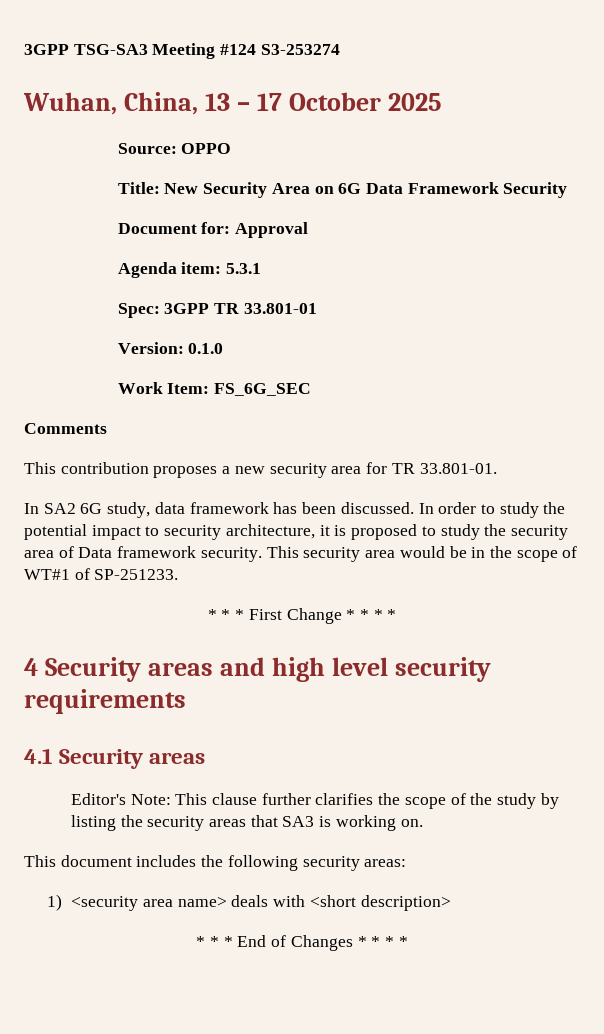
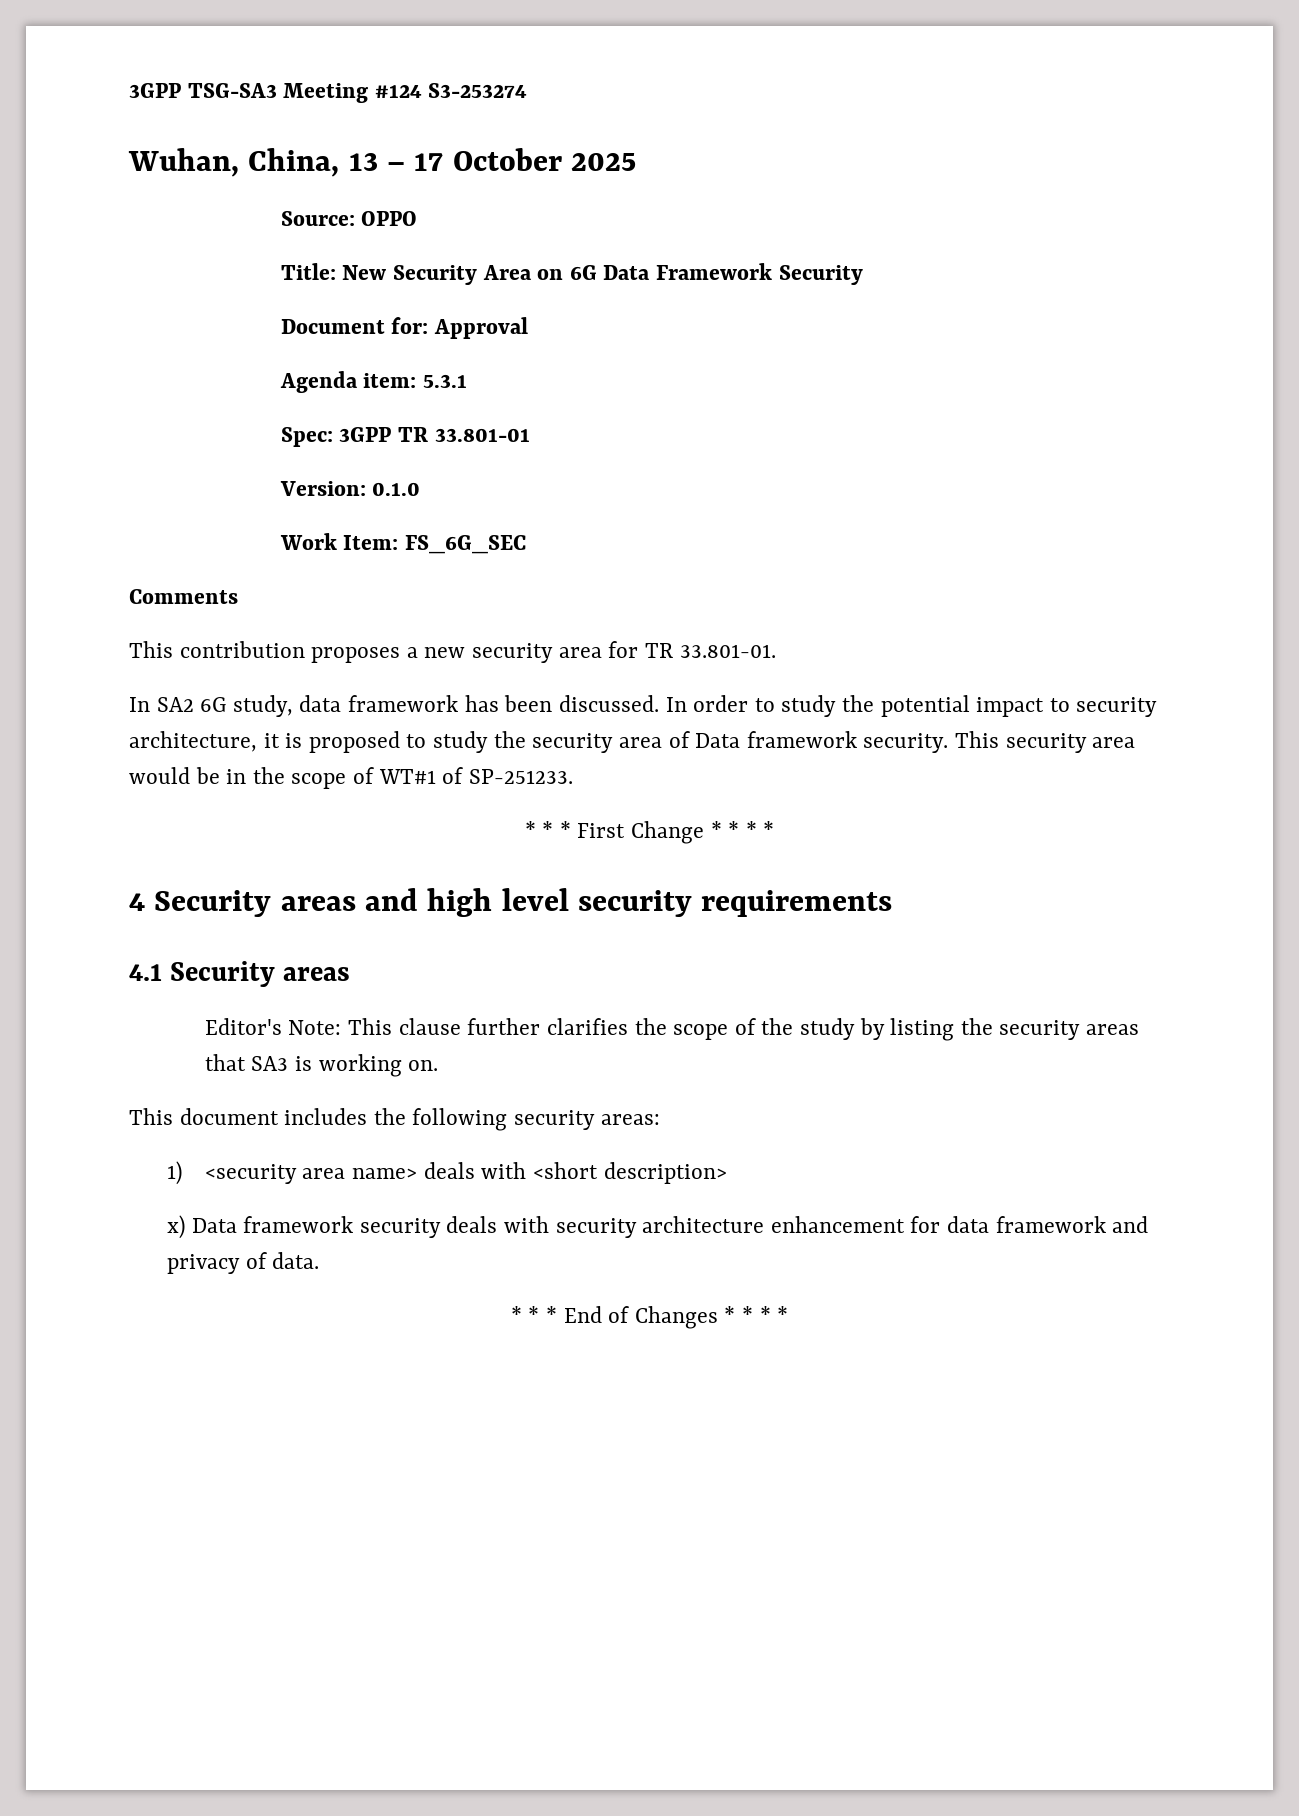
+ x) Data framework security deals with security architecture enhancement for data framework and privacy of data.

